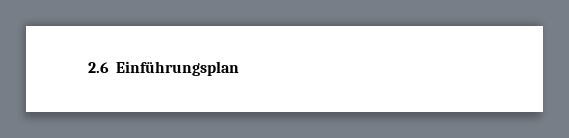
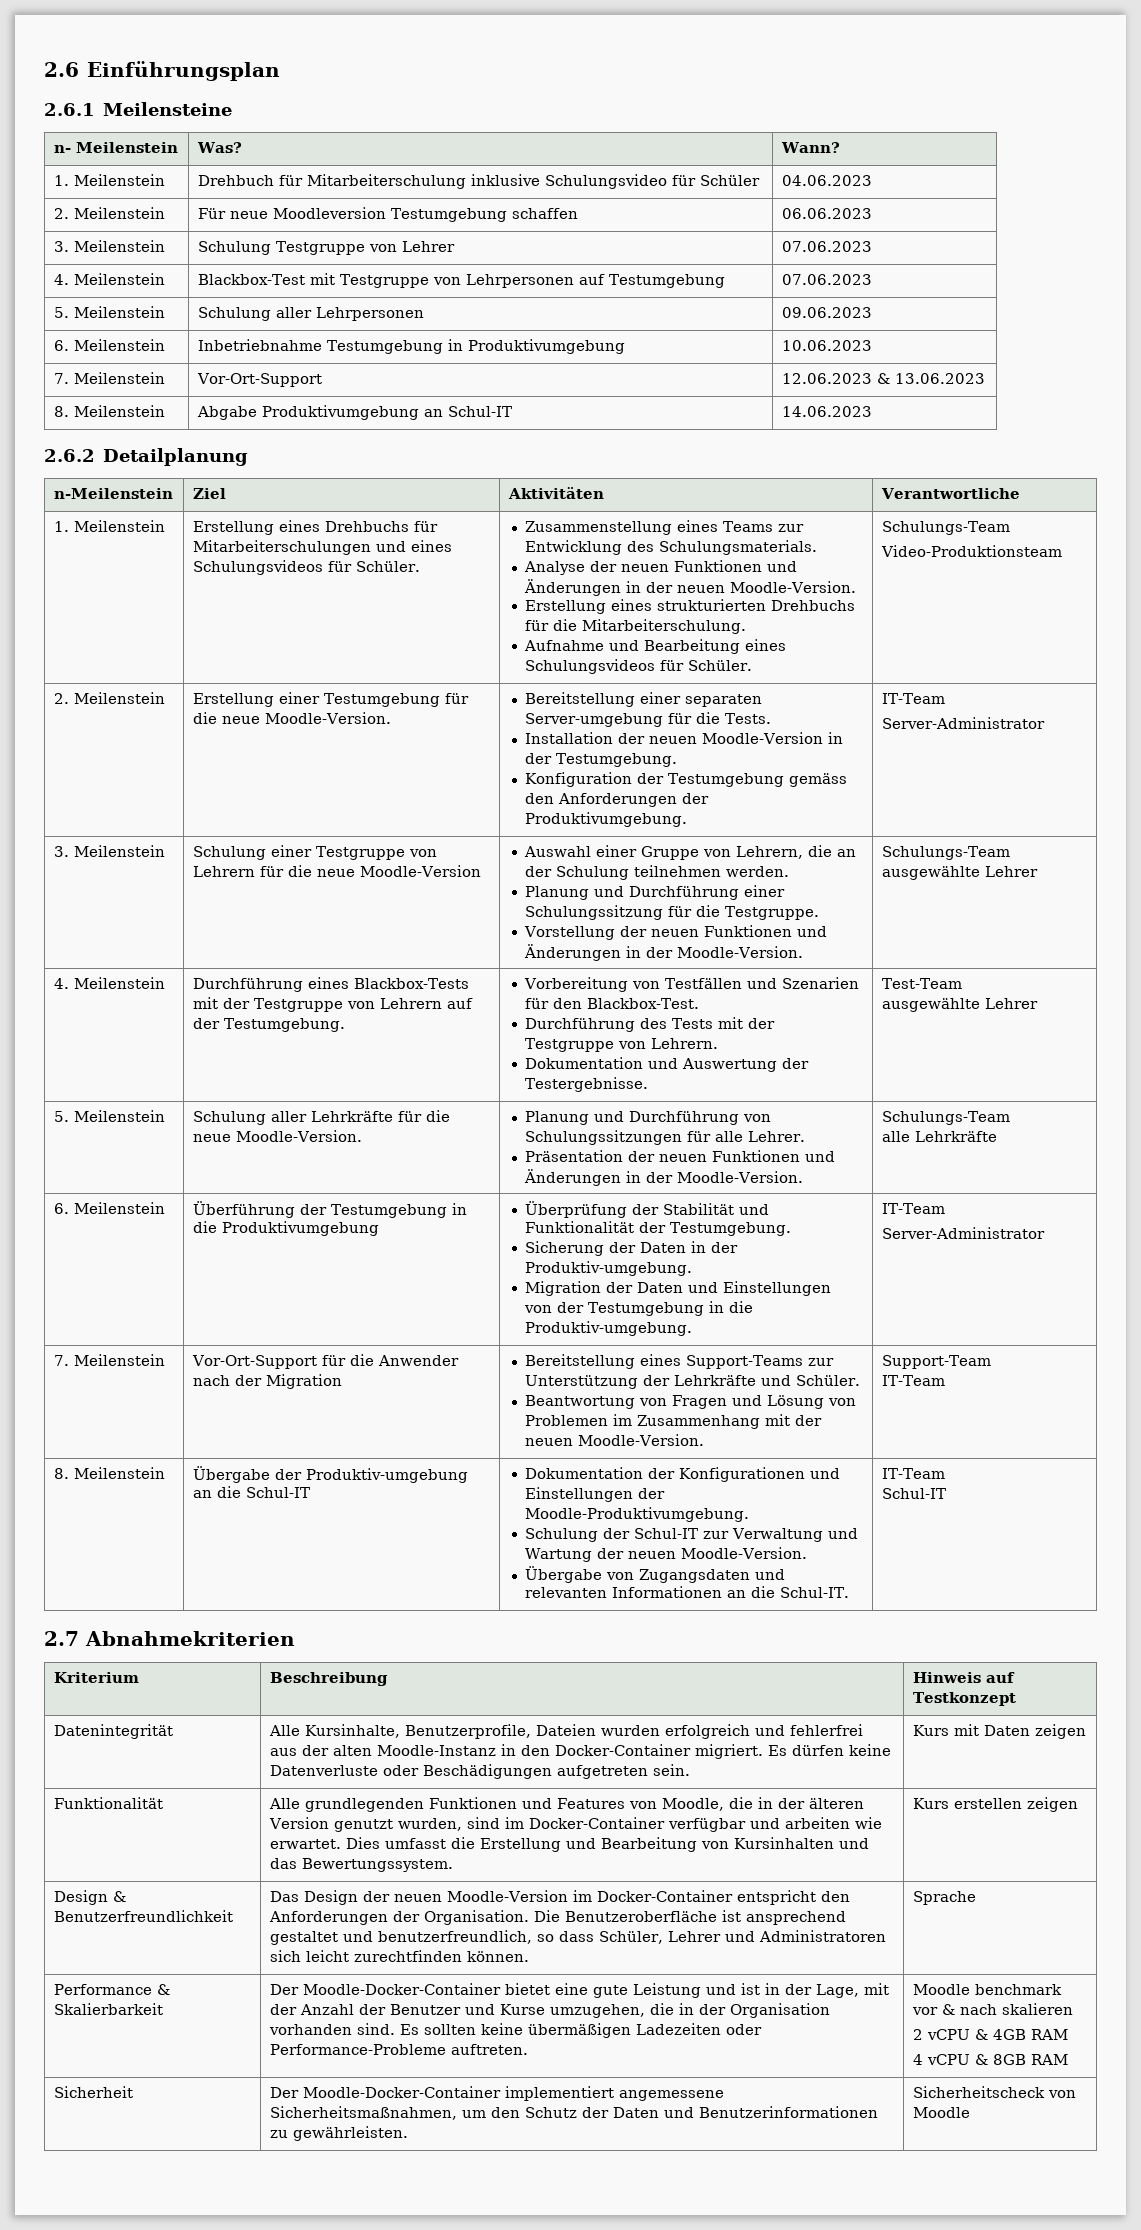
+ 2.6.1 Meilensteine
+ n- Meilenstein | Was? | Wann?
+ 1. Meilenstein | Drehbuch für Mitarbeiterschulung inklusive Schulungsvideo für Schüler | 04.06.2023
+ 2. Meilenstein | Für neue Moodleversion Testumgebung schaffen | 06.06.2023
+ 3. Meilenstein | Schulung Testgruppe von Lehrer | 07.06.2023
+ 4. Meilenstein | Blackbox-Test mit Testgruppe von Lehrpersonen auf Testumgebung | 07.06.2023
+ 5. Meilenstein | Schulung aller Lehrpersonen | 09.06.2023
+ 6. Meilenstein | Inbetriebnahme Testumgebung in Produktivumgebung | 10.06.2023
+ 7. Meilenstein | Vor-Ort-Support | 12.06.2023 & 13.06.2023
+ 8. Meilenstein | Abgabe Produktivumgebung an Schul-IT | 14.06.2023
+ 2.6.2 Detailplanung
+ n-Meilenstein | Ziel | Aktivitäten | Verantwortliche
+ 1. Meilenstein | Erstellung eines Drehbuchs für Mitarbeiterschulungen und eines Schulungsvideos für Schüler. | Zusammenstellung eines Teams zur Entwicklung des Schulungsmaterials.
+ Analyse der neuen Funktionen und Änderungen in der neuen Moodle-Version.
+ Erstellung eines strukturierten Drehbuchs für die Mitarbeiterschulung.
+ Aufnahme und Bearbeitung eines Schulungsvideos für Schüler. | Schulungs-Team
+ Video-Produktionsteam
+ 2. Meilenstein | Erstellung einer Testumgebung für die neue Moodle-Version. | Bereitstellung einer separaten Server-umgebung für die Tests.
+ Installation der neuen Moodle-Version in der Testumgebung.
+ Konfiguration der Testumgebung gemäss den Anforderungen der Produktivumgebung. | IT-Team
+ Server-Administrator
+ 3. Meilenstein | Schulung einer Testgruppe von Lehrern für die neue Moodle-Version | Auswahl einer Gruppe von Lehrern, die an der Schulung teilnehmen werden.
+ Planung und Durchführung einer Schulungssitzung für die Testgruppe.
+ Vorstellung der neuen Funktionen und Änderungen in der Moodle-Version. | Schulungs-Team ausgewählte Lehrer
+ 4. Meilenstein | Durchführung eines Blackbox-Tests mit der Testgruppe von Lehrern auf der Testumgebung. | Vorbereitung von Testfällen und Szenarien für den Blackbox-Test.
+ Durchführung des Tests mit der Testgruppe von Lehrern.
+ Dokumentation und Auswertung der Testergebnisse. | Test-Team
+ ausgewählte Lehrer
+ 5. Meilenstein | Schulung aller Lehrkräfte für die neue Moodle-Version. | Planung und Durchführung von Schulungssitzungen für alle Lehrer.
+ Präsentation der neuen Funktionen und Änderungen in der Moodle-Version. | Schulungs-Team
+ alle Lehrkräfte
+ 6. Meilenstein | Überführung der Testumgebung in die Produktivumgebung | Überprüfung der Stabilität und Funktionalität der Testumgebung.
+ Sicherung der Daten in der Produktiv-umgebung.
+ Migration der Daten und Einstellungen von der Testumgebung in die Produktiv-umgebung. | IT-Team
+ Server-Administrator
+ 7. Meilenstein | Vor-Ort-Support für die Anwender nach der Migration | Bereitstellung eines Support-Teams zur Unterstützung der Lehrkräfte und Schüler.
+ Beantwortung von Fragen und Lösung von Problemen im Zusammenhang mit der neuen Moodle-Version. | Support-Team
+ IT-Team
+ 8. Meilenstein | Übergabe der Produktiv-umgebung an die Schul-IT | Dokumentation der Konfigurationen und Einstellungen der Moodle-Produktivumgebung.
+ Schulung der Schul-IT zur Verwaltung und Wartung der neuen Moodle-Version.
+ Übergabe von Zugangsdaten und relevanten Informationen an die Schul-IT. | IT-Team
+ Schul-IT
+ 2.7 Abnahmekriterien
+ Kriterium | Beschreibung | Hinweis auf Testkonzept
+ Datenintegrität | Alle Kursinhalte, Benutzerprofile, Dateien wurden erfolgreich und fehlerfrei aus der alten Moodle-Instanz in den Docker-Container migriert. Es dürfen keine Datenverluste oder Beschädigungen aufgetreten sein. | Kurs mit Daten zeigen
+ Funktionalität | Alle grundlegenden Funktionen und Features von Moodle, die in der älteren Version genutzt wurden, sind im Docker-Container verfügbar und arbeiten wie erwartet. Dies umfasst die Erstellung und Bearbeitung von Kursinhalten und das Bewertungssystem. | Kurs erstellen zeigen
+ Design & Benutzerfreundlichkeit | Das Design der neuen Moodle-Version im Docker-Container entspricht den Anforderungen der Organisation. Die Benutzeroberfläche ist ansprechend gestaltet und benutzerfreundlich, so dass Schüler, Lehrer und Administratoren sich leicht zurechtfinden können. | Sprache
+ Performance & Skalierbarkeit | Der Moodle-Docker-Container bietet eine gute Leistung und ist in der Lage, mit der Anzahl der Benutzer und Kurse umzugehen, die in der Organisation vorhanden sind. Es sollten keine übermäßigen Ladezeiten oder Performance-Probleme auftreten. | Moodle benchmark vor & nach skalieren
+ 2 vCPU & 4GB RAM
+ 4 vCPU & 8GB RAM
+ Sicherheit | Der Moodle-Docker-Container implementiert angemessene Sicherheitsmaßnahmen, um den Schutz der Daten und Benutzerinformationen zu gewährleisten. | Sicherheitscheck von Moodle

